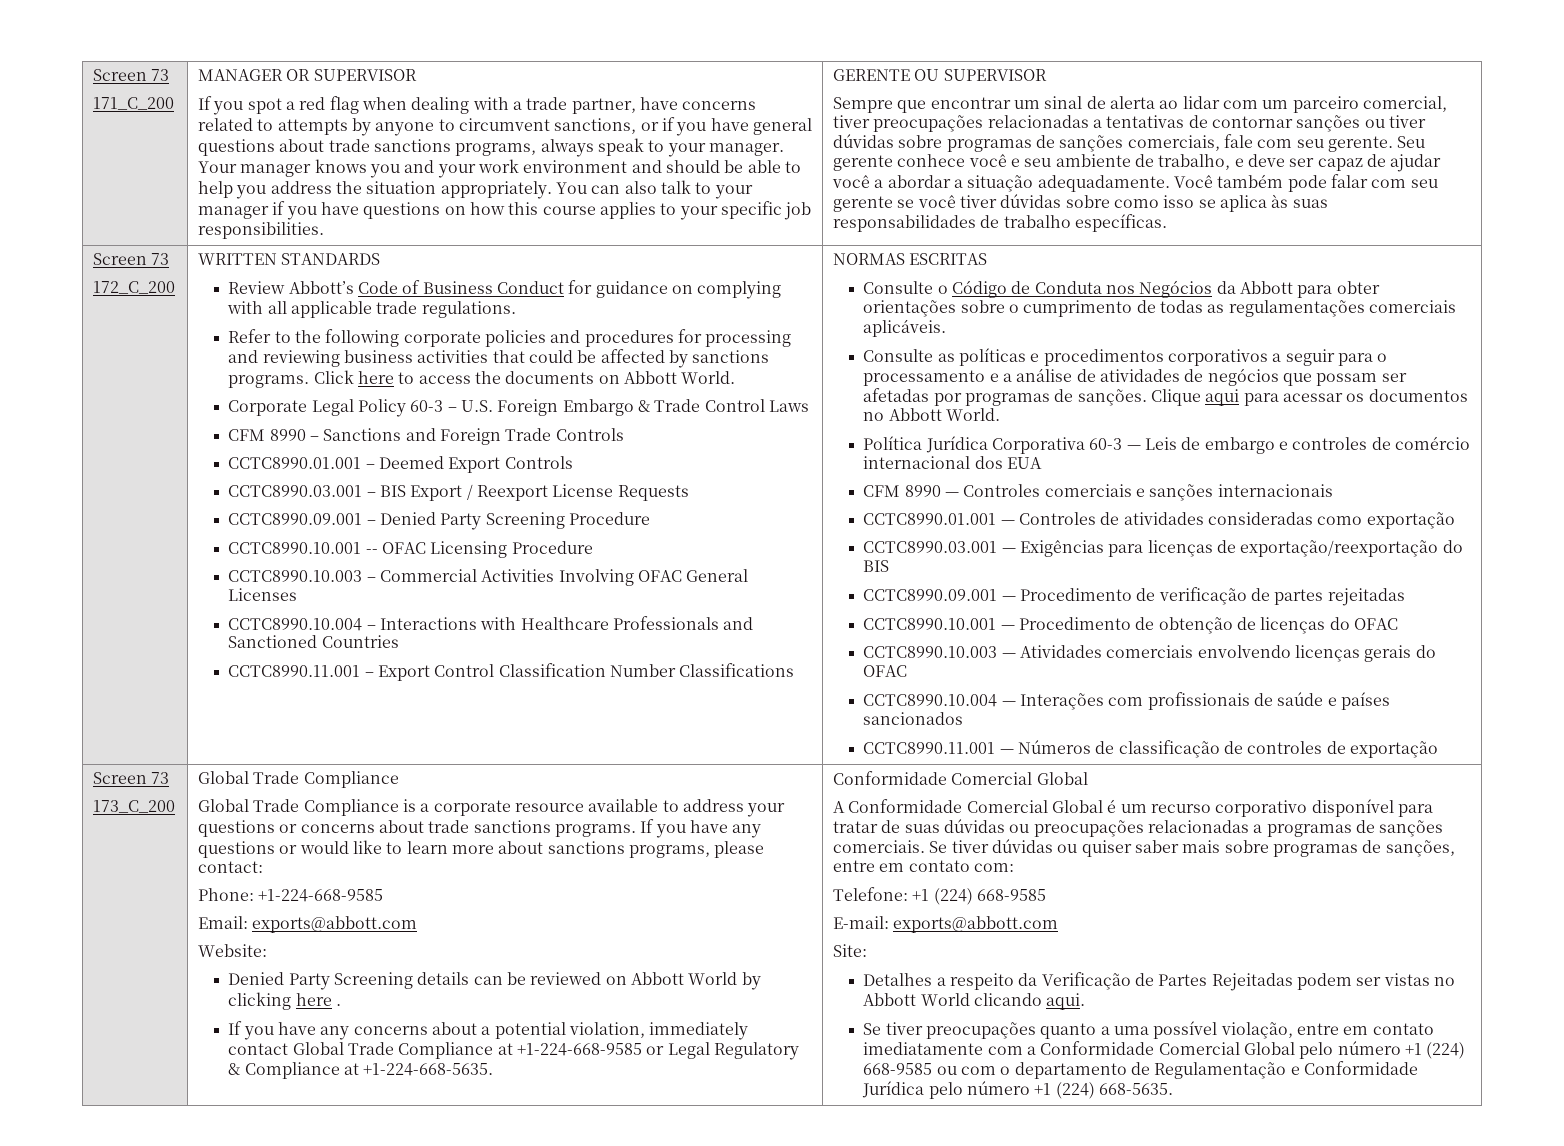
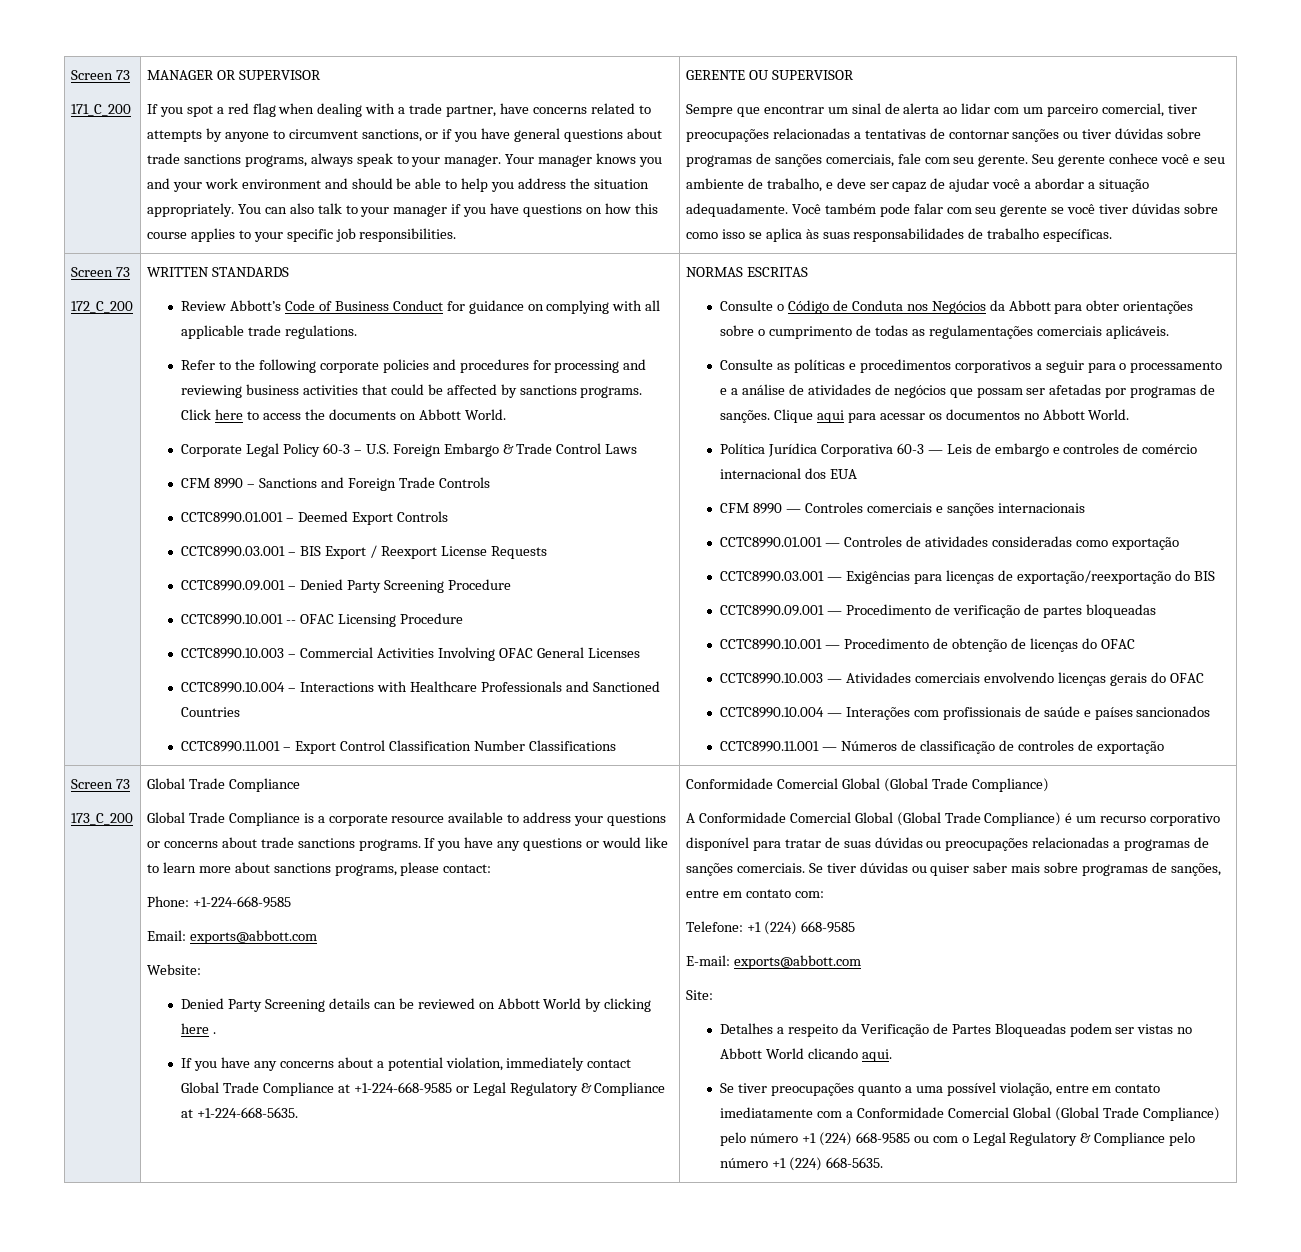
- CCTC8990.09.001 — Procedimento de verificação de partes rejeitadas
+ CCTC8990.09.001 — Procedimento de verificação de partes bloqueadas
- If you have any concerns about a potential violation, immediately contact Global Trade Compliance at +1-224-668-9585 or Legal Regulatory & Compliance at +1-224-668-5635. | Conformidade Comercial Global
+ If you have any concerns about a potential violation, immediately contact Global Trade Compliance at +1-224-668-9585 or Legal Regulatory & Compliance at +1-224-668-5635. | Conformidade Comercial Global (Global Trade Compliance)
- A Conformidade Comercial Global é um recurso corporativo disponível para tratar de suas dúvidas ou preocupações relacionadas a programas de sanções comerciais.
+ A Conformidade Comercial Global (Global Trade Compliance) é um recurso corporativo disponível para tratar de suas dúvidas ou preocupações relacionadas a programas de sanções comerciais.
- Detalhes a respeito da Verificação de Partes Rejeitadas podem ser vistas no Abbott World clicando aqui.
+ Detalhes a respeito da Verificação de Partes Bloqueadas podem ser vistas no Abbott World clicando aqui.
- Se tiver preocupações quanto a uma possível violação, entre em contato imediatamente com a Conformidade Comercial Global pelo número +1 (224) 668-9585 ou com o departamento de Regulamentação e Conformidade Jurídica pelo número +1 (224) 668-5635.
+ Se tiver preocupações quanto a uma possível violação, entre em contato imediatamente com a Conformidade Comercial Global (Global Trade Compliance) pelo número +1 (224) 668-9585 ou com o Legal Regulatory & Compliance pelo número +1 (224) 668-5635.

